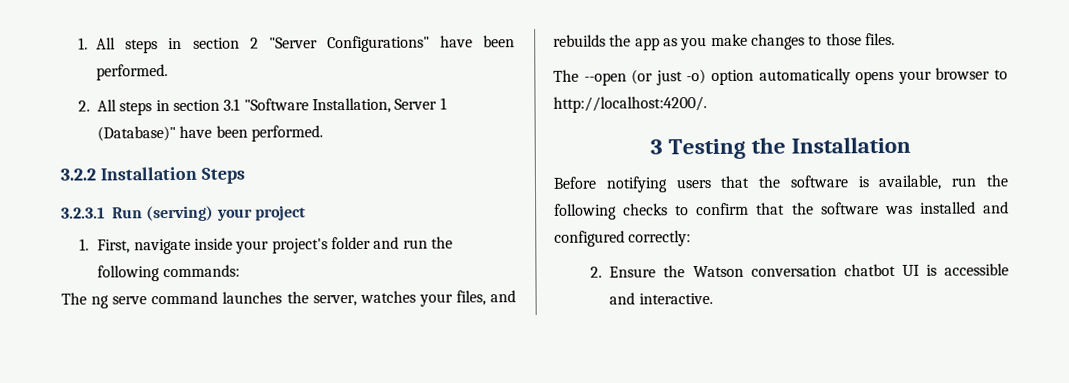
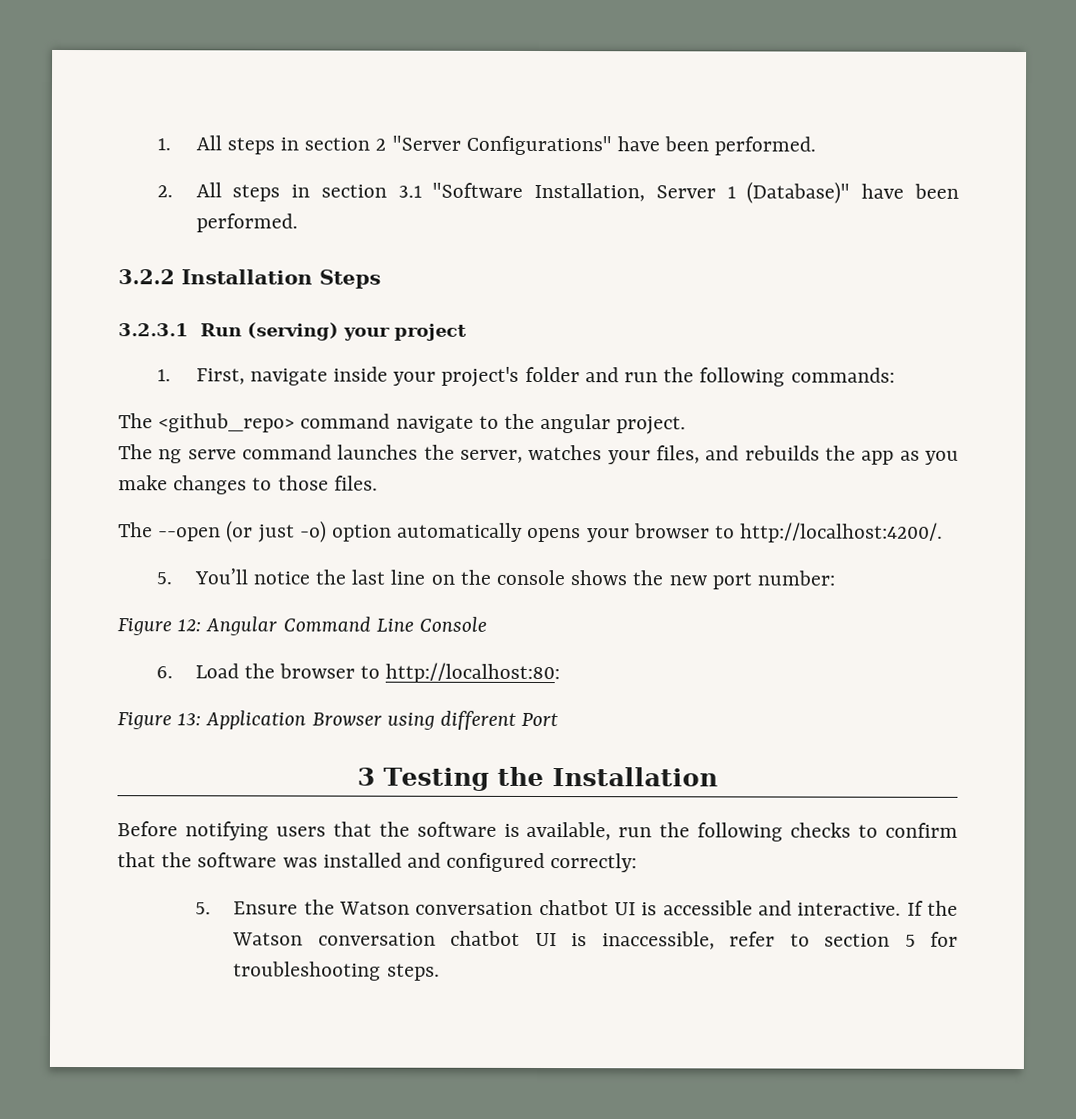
+ The <github_repo> command navigate to the angular project.
+ 5. You’ll notice the last line on the console shows the new port number:
+ Figure 12: Angular Command Line Console
+ 6. Load the browser to http://localhost:80:
+ Figure 13: Application Browser using different Port
- 2. Ensure the Watson conversation chatbot UI is accessible and interactive.
+ 5. Ensure the Watson conversation chatbot UI is accessible and interactive.
+ If the Watson conversation chatbot UI is inaccessible, refer to section 5 for troubleshooting steps.

